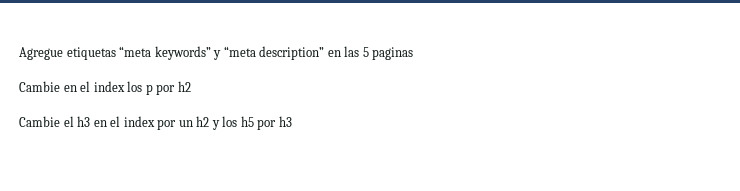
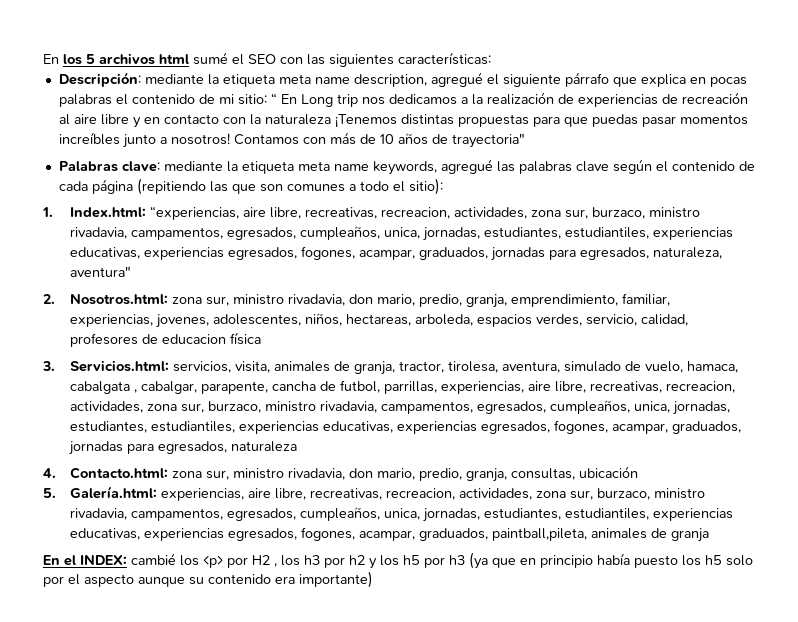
- Agregue etiquetas “meta keywords” y “meta description” en las 5 paginas
- Cambie en el index los p por h2
- Cambie el h3 en el index por un h2 y los h5 por h3
+ En los 5 archivos html sumé el SEO con las siguientes características:
+ Descripción: mediante la etiqueta meta name description, agregué el siguiente párrafo que explica en pocas palabras el contenido de mi sitio: “ En Long trip nos dedicamos a la realización de experiencias de recreación al aire libre y en contacto con la naturaleza ¡Tenemos distintas propuestas para que puedas pasar momentos increíbles junto a nosotros! Contamos con más de 10 años de trayectoria"
+ Palabras clave: mediante la etiqueta meta name keywords, agregué las palabras clave según el contenido de cada página (repitiendo las que son comunes a todo el sitio):
+ 1. Index.html: “experiencias, aire libre, recreativas, recreacion, actividades, zona sur, burzaco, ministro rivadavia, campamentos, egresados, cumpleaños, unica, jornadas, estudiantes, estudiantiles, experiencias educativas, experiencias egresados, fogones, acampar, graduados, jornadas para egresados, naturaleza, aventura"
+ 2. Nosotros.html: zona sur, ministro rivadavia, don mario, predio, granja, emprendimiento, familiar, experiencias, jovenes, adolescentes, niños, hectareas, arboleda, espacios verdes, servicio, calidad, profesores de educacion física
+ 3. Servicios.html: servicios, visita, animales de granja, tractor, tirolesa, aventura, simulado de vuelo, hamaca, cabalgata , cabalgar, parapente, cancha de futbol, parrillas, experiencias, aire libre, recreativas, recreacion, actividades, zona sur, burzaco, ministro rivadavia, campamentos, egresados, cumpleaños, unica, jornadas, estudiantes, estudiantiles, experiencias educativas, experiencias egresados, fogones, acampar, graduados, jornadas para egresados, naturaleza
+ 4. Contacto.html: zona sur, ministro rivadavia, don mario, predio, granja, consultas, ubicación
+ 5. Galería.html: experiencias, aire libre, recreativas, recreacion, actividades, zona sur, burzaco, ministro rivadavia, campamentos, egresados, cumpleaños, unica, jornadas, estudiantes, estudiantiles, experiencias educativas, experiencias egresados, fogones, acampar, graduados, paintball,pileta, animales de granja
+ En el INDEX: cambié los <p> por H2 , los h3 por h2 y los h5 por h3 (ya que en principio había puesto los h5 solo por el aspecto aunque su contenido era importante)

